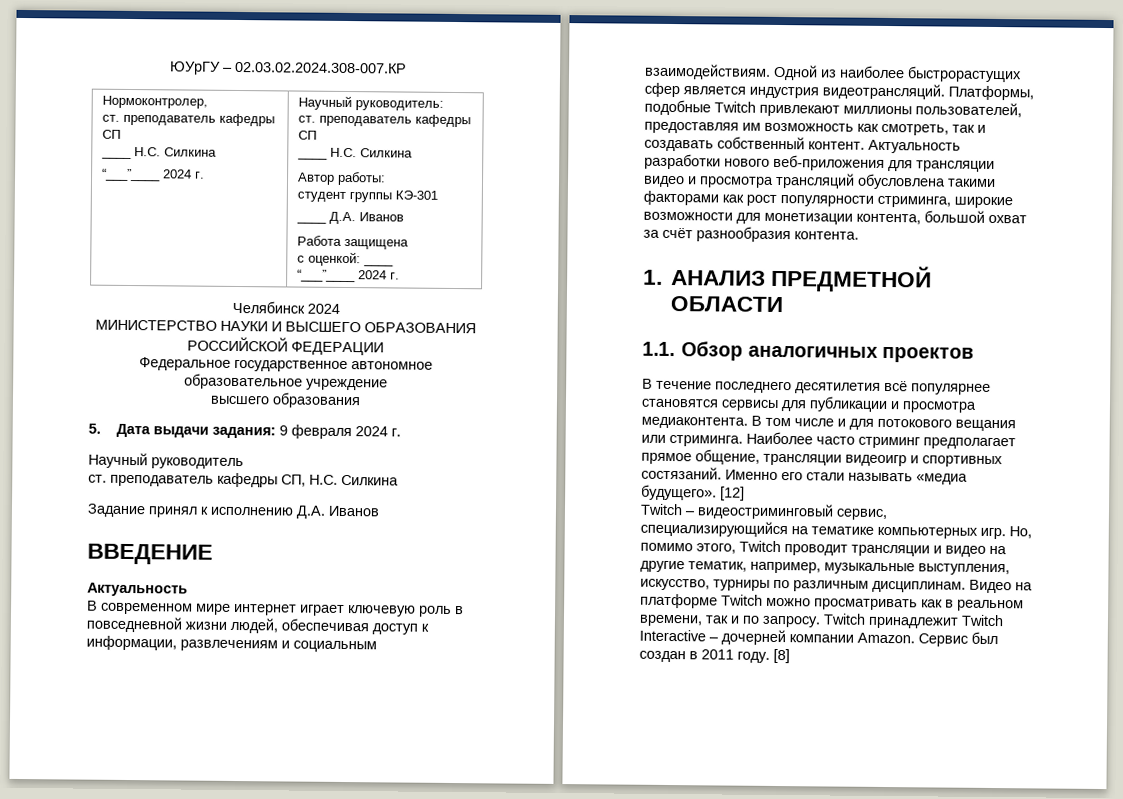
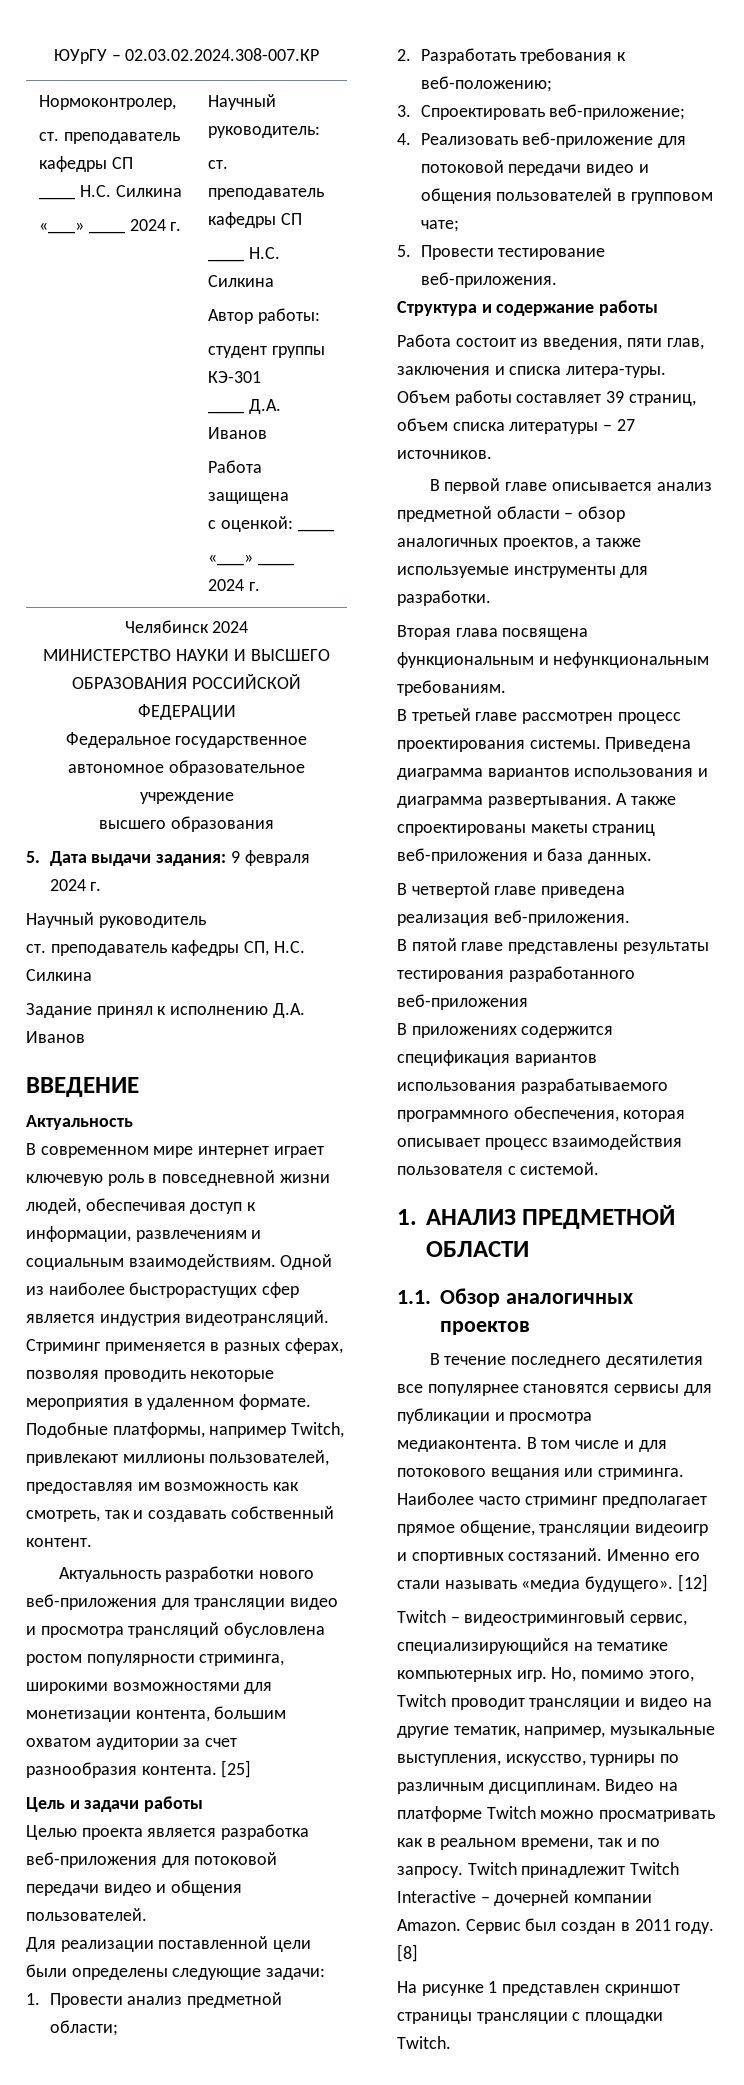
  Нормоконтролер,
  ст. преподаватель кафедры СП
  ____ Н.С. Силкина
- “___”____ 2024 г. | Научный руководитель:
+ «___» ____ 2024 г. | Научный руководитель:
  ст. преподаватель кафедры СП
  ____ Н.С. Силкина
  Автор работы:
  студент группы КЭ-301
  ____ Д.А. Иванов
  Работа защищена
  с оценкой: ____
- “___”____ 2024 г.
+ «___» ____ 2024 г.
- Платформы, подобные Twitch привлекают миллионы пользователей, предоставляя им возможность как смотреть, так и создавать собственный контент. Актуальность разработки нового веб-приложения для трансляции видео и просмотра трансляций обусловлена такими факторами как рост популярности стриминга, широкие возможности для монетизации контента, большой охват за счёт разнообразия контента.
+ Стриминг применяется в разных сферах, позволяя проводить некоторые мероприятия в удаленном формате. Подобные платформы, например Twitch, привлекают миллионы пользователей, предоставляя им возможность как смотреть, так и создавать собственный контент.
+ Актуальность разработки нового веб-приложения для трансляции видео и просмотра трансляций обусловлена ростом популярности стриминга, широкими возможностями для монетизации контента, большим охватом аудитории за счет разнообразия контента. [25]
+ Цель и задачи работы
+ Целью проекта является разработка веб-приложения для потоковой передачи видео и общения пользователей.
+ Для реализации поставленной цели были определены следующие задачи:
+ 1. Провести анализ предметной области;
+ 2. Разработать требования к веб-положению;
+ 3. Спроектировать веб-приложение;
+ 4. Реализовать веб-приложение для потоковой передачи видео и общения пользователей в групповом чате;
+ 5. Провести тестирование веб-приложения.
+ Структура и содержание работы
+ Работа состоит из введения, пяти глав, заключения и списка литера-туры. Объем работы составляет 39 страниц, объем списка литературы – 27 источников.
+ В первой главе описывается анализ предметной области – обзор аналогичных проектов, а также используемые инструменты для разработки.
+ Вторая глава посвящена функциональным и нефункциональным требованиям.
+ В третьей главе рассмотрен процесс проектирования системы. Приведена диаграмма вариантов использования и диаграмма развертывания. А также спроектированы макеты страниц веб-приложения и база данных.
+ В четвертой главе приведена реализация веб-приложения.
+ В пятой главе представлены результаты тестирования разработанного веб-приложения
+ В приложениях содержится спецификация вариантов использования разрабатываемого программного обеспечения, которая описывает процесс взаимодействия пользователя с системой.
- В течение последнего десятилетия всё популярнее становятся сервисы для публикации и просмотра медиаконтента.
+ В течение последнего десятилетия все популярнее становятся сервисы для публикации и просмотра медиаконтента.
+ На рисунке 1 представлен скриншот страницы трансляции с площадки Twitch.

